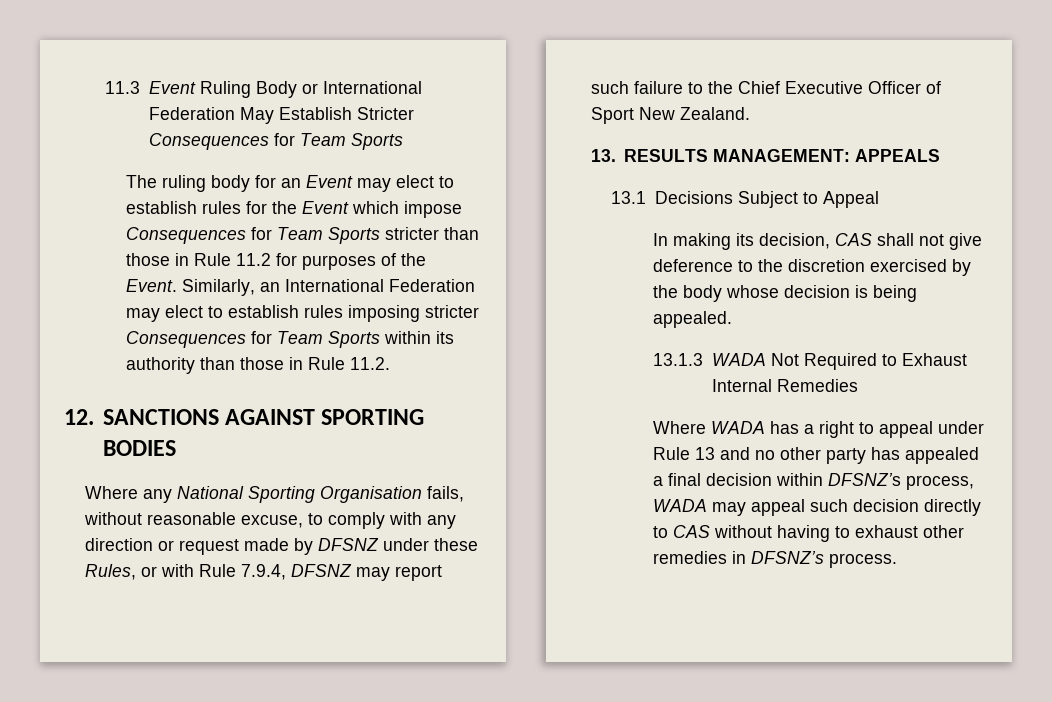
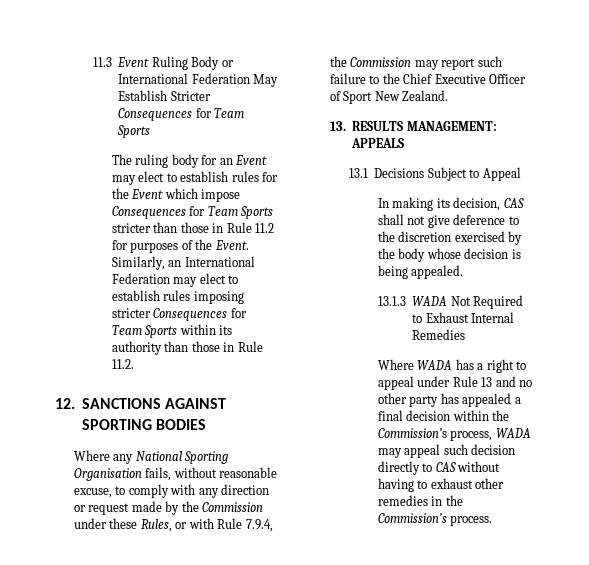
- Where any National Sporting Organisation fails, without reasonable excuse, to comply with any direction or request made by DFSNZ under these Rules, or with Rule 7.9.4, DFSNZ may report such failure to the Chief Executive Officer of Sport New Zealand.
+ Where any National Sporting Organisation fails, without reasonable excuse, to comply with any direction or request made by the Commission under these Rules, or with Rule 7.9.4, the Commission may report such failure to the Chief Executive Officer of Sport New Zealand.
- Where WADA has a right to appeal under Rule 13 and no other party has appealed a final decision within DFSNZ’s process, WADA may appeal such decision directly to CAS without having to exhaust other remedies in DFSNZ’s process.
+ Where WADA has a right to appeal under Rule 13 and no other party has appealed a final decision within the Commission’s process, WADA may appeal such decision directly to CAS without having to exhaust other remedies in the Commission’s process.

